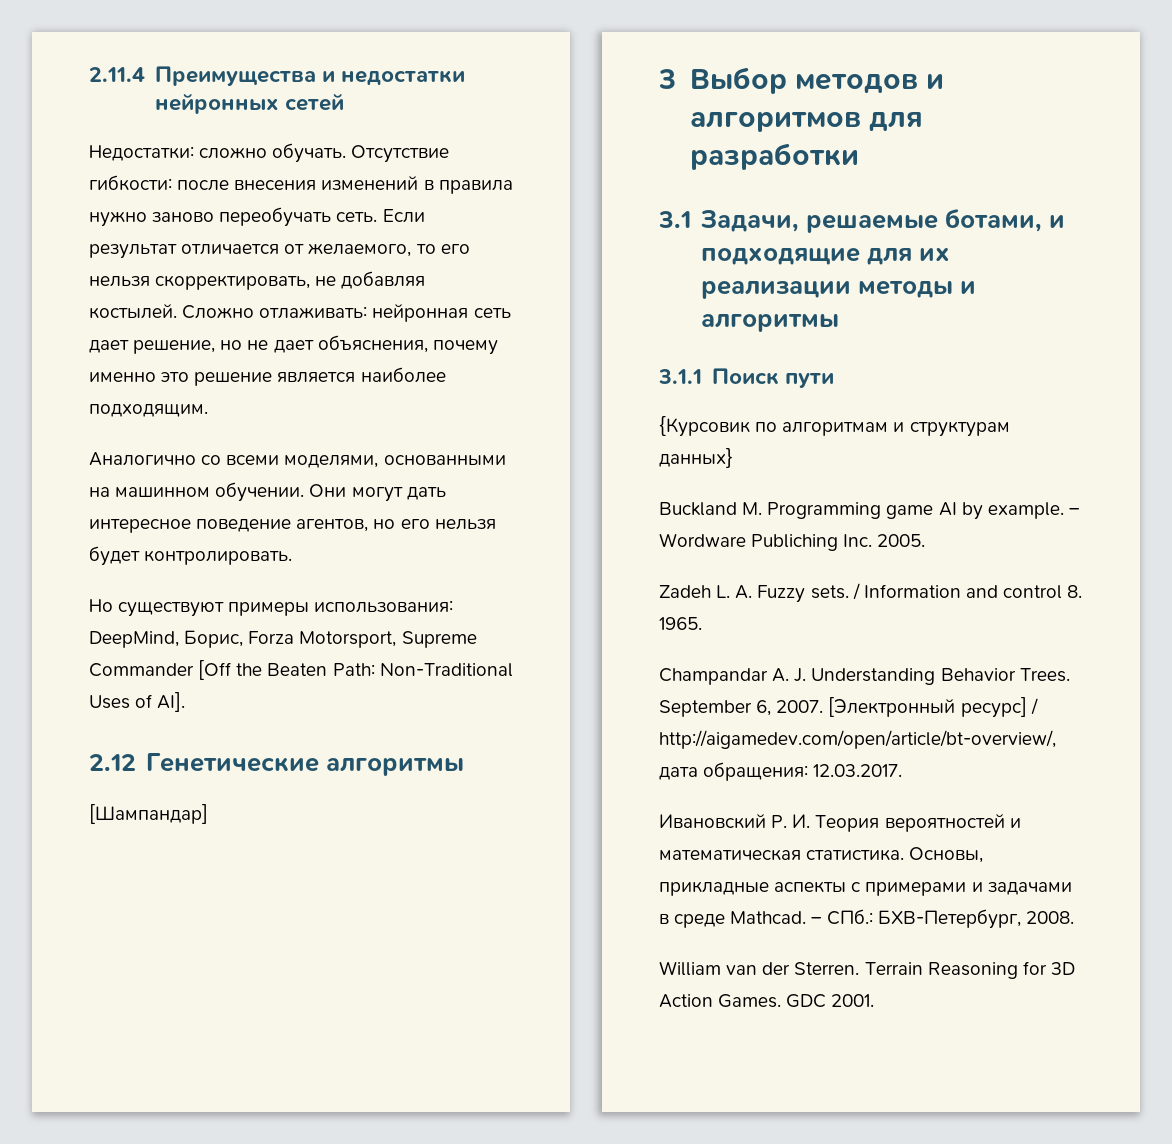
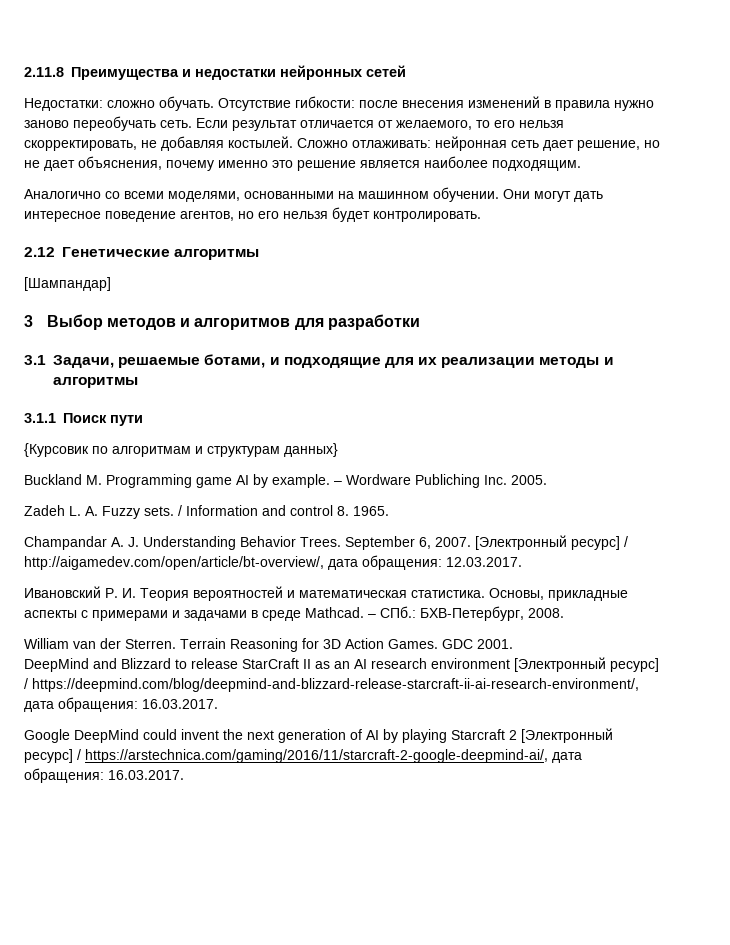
- 2.11.4 Преимущества и недостатки нейронных сетей
+ 2.11.8 Преимущества и недостатки нейронных сетей
- Но существуют примеры использования: DeepMind, Борис, Forza Motorsport, Supreme Commander [Off the Beaten Path: Non-Traditional Uses of AI].
+ DeepMind and Blizzard to release StarCraft II as an AI research environment [Электронный ресурс] / https://deepmind.com/blog/deepmind-and-blizzard-release-starcraft-ii-ai-research-environment/, дата обращения: 16.03.2017.
+ Google DeepMind could invent the next generation of AI by playing Starcraft 2 [Электронный ресурс] / https://arstechnica.com/gaming/2016/11/starcraft-2-google-deepmind-ai/, дата обращения: 16.03.2017.

